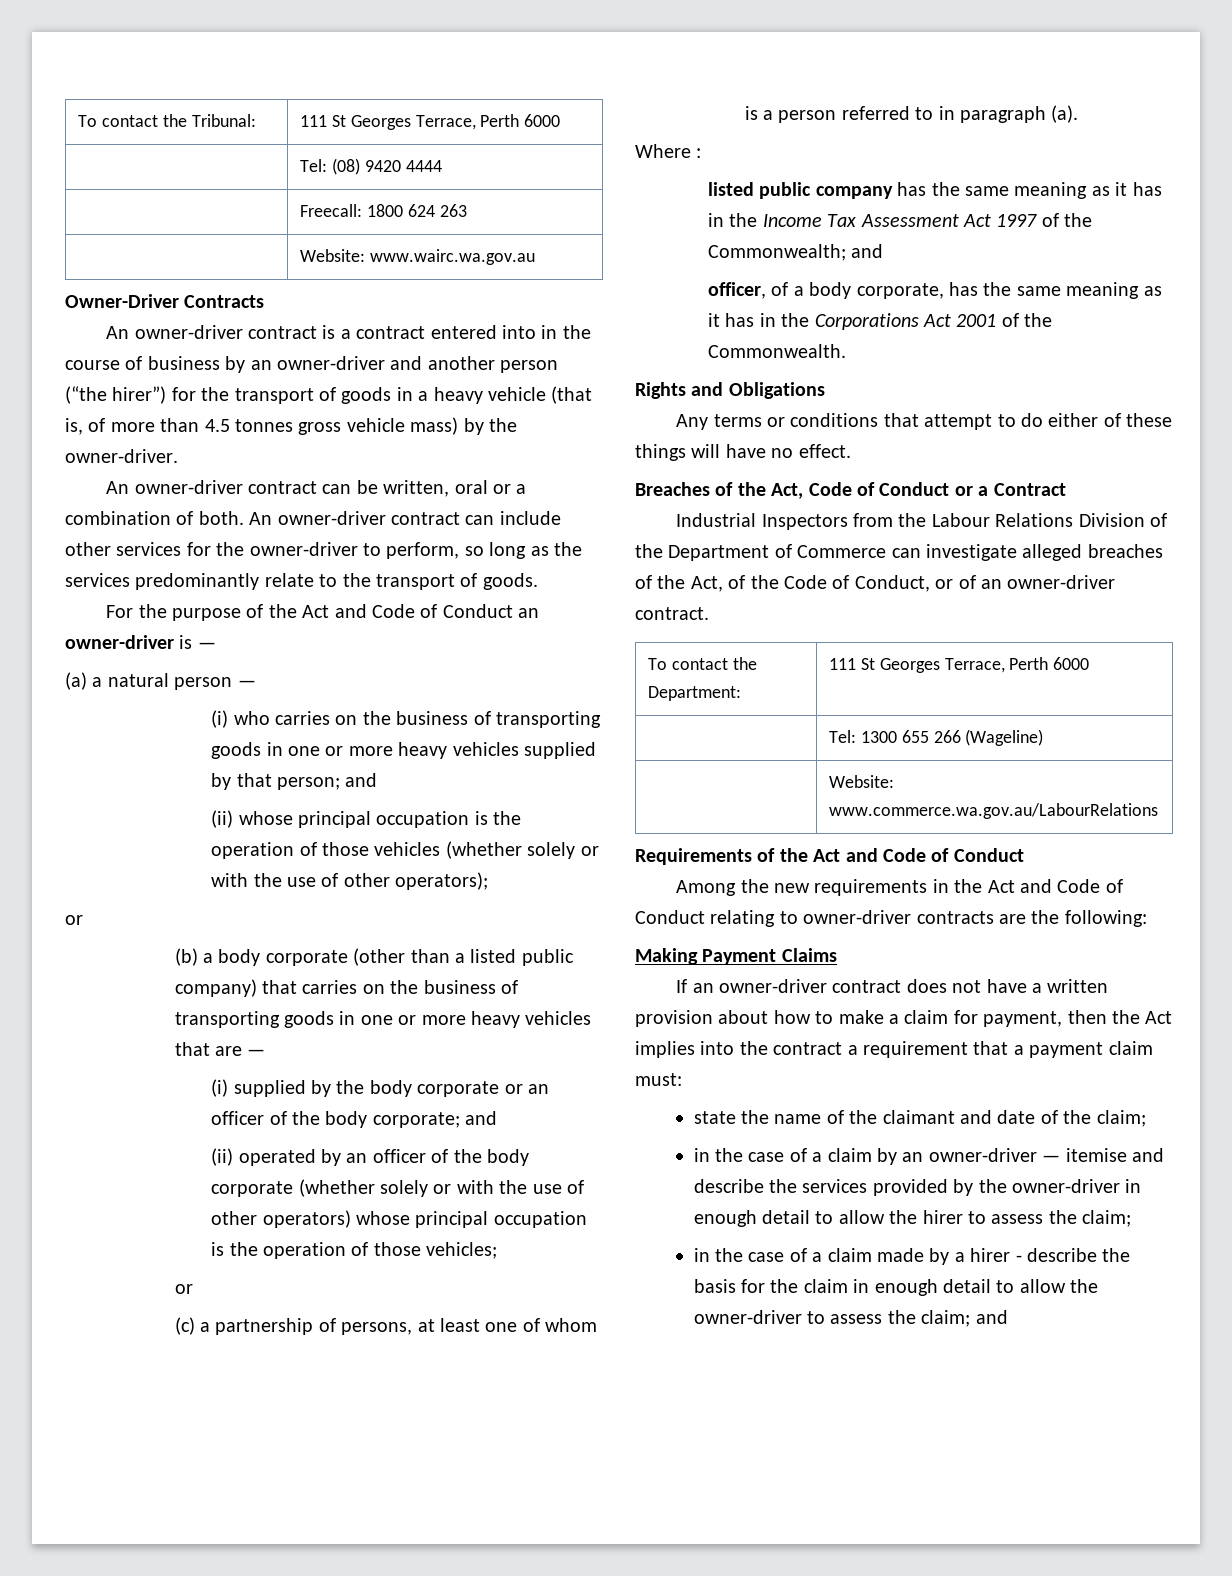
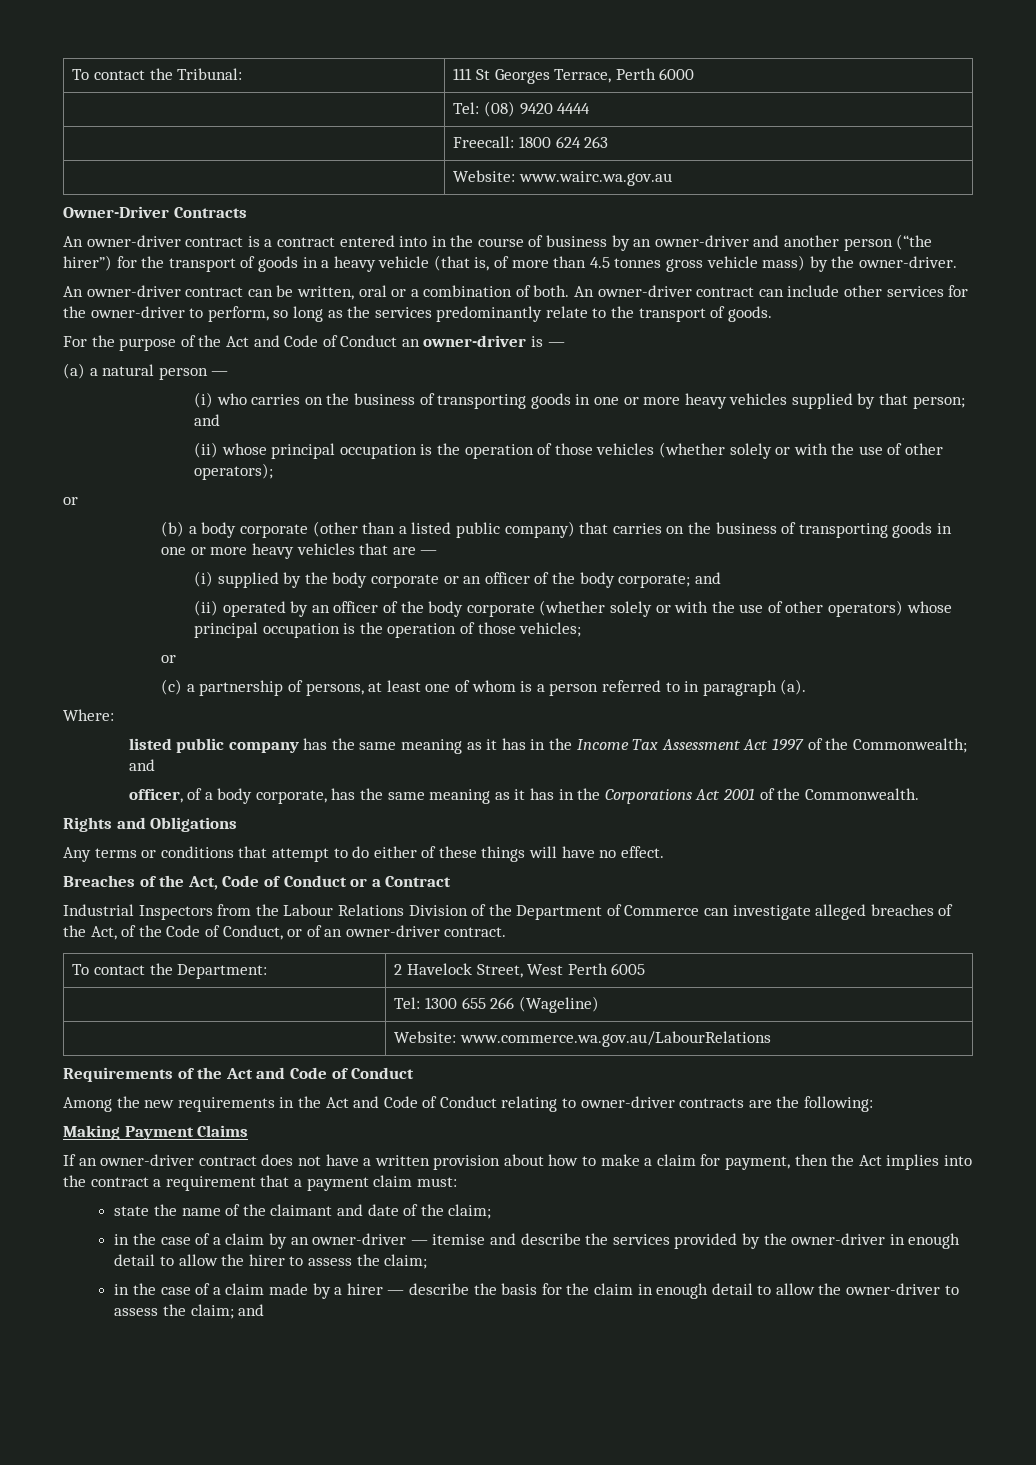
- Where :
+ Where:
- To contact the Department: | 111 St Georges Terrace, Perth 6000
+ To contact the Department: | 2 Havelock Street, West Perth 6005
- in the case of a claim made by a hirer - describe the basis for the claim in enough detail to allow the owner-driver to assess the claim; and
+ in the case of a claim made by a hirer — describe the basis for the claim in enough detail to allow the owner-driver to assess the claim; and

